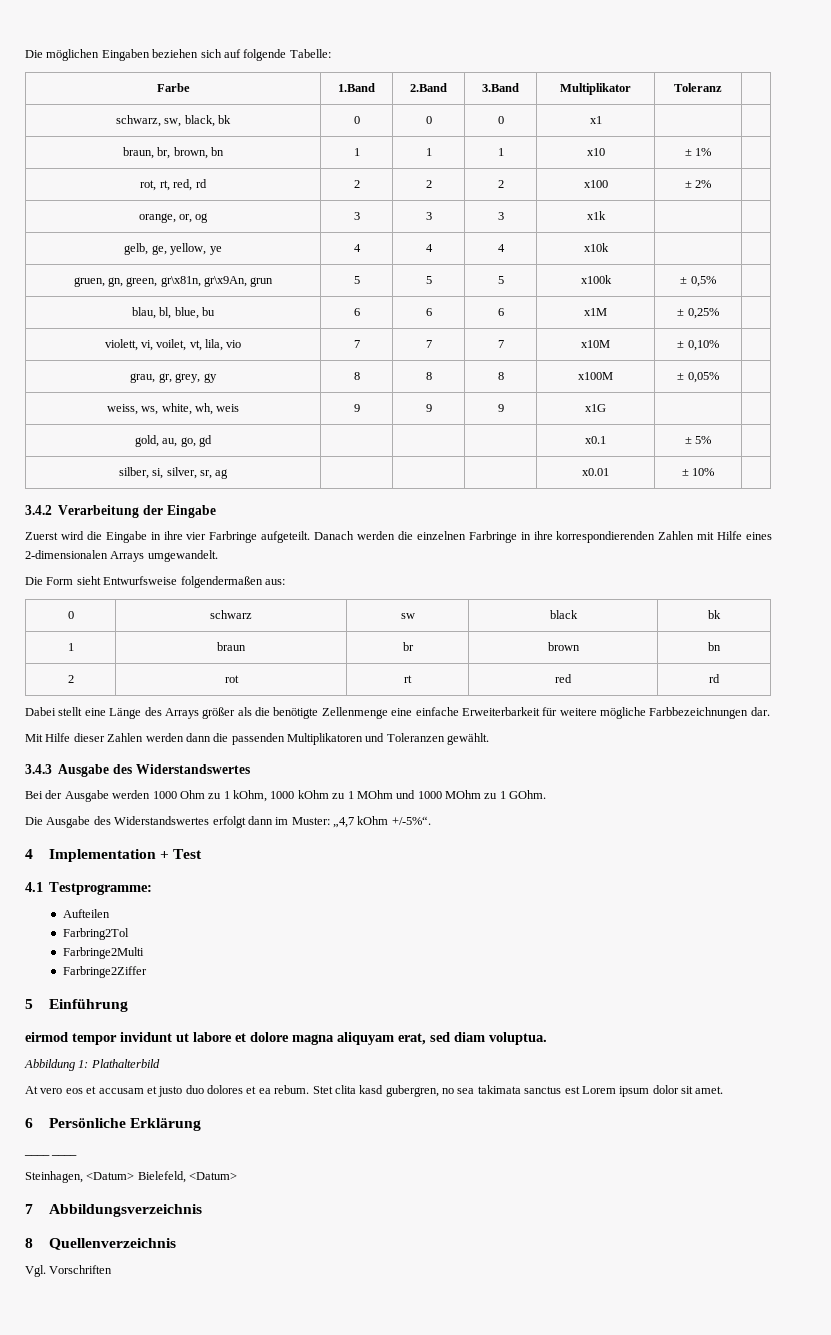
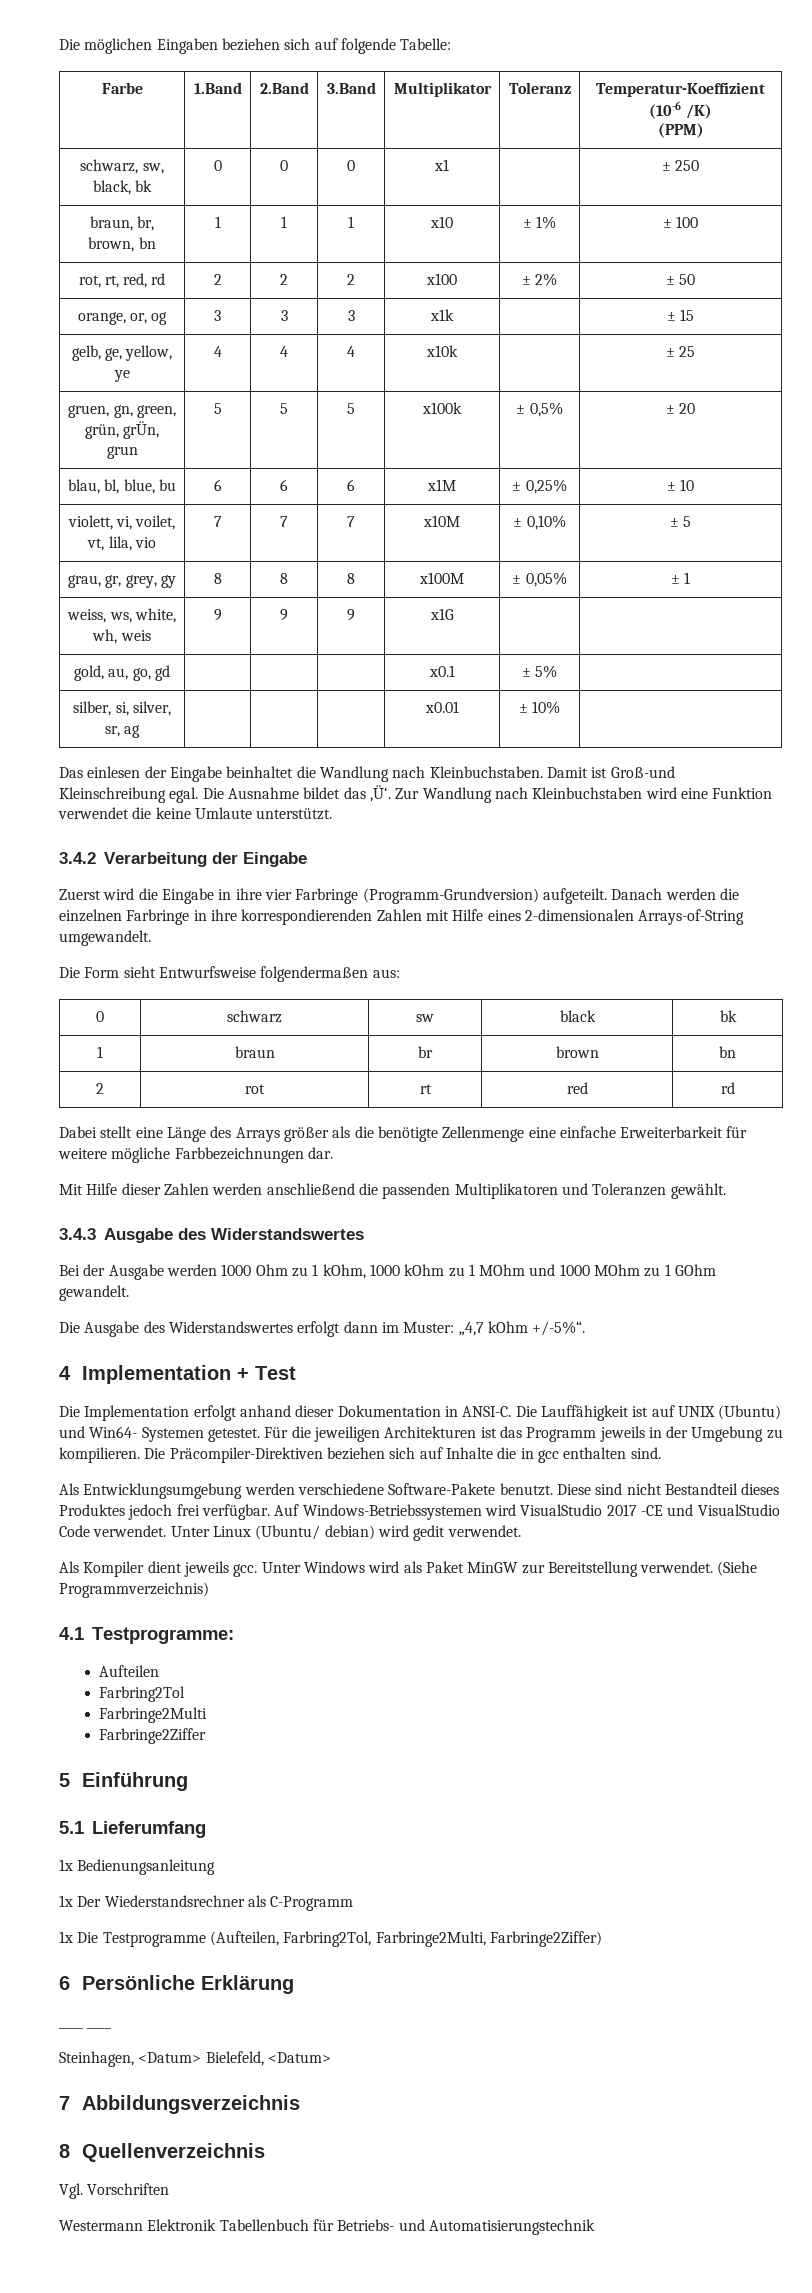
- Farbe | 1.Band | 2.Band | 3.Band | Multiplikator | Toleranz |
+ Farbe | 1.Band | 2.Band | 3.Band | Multiplikator | Toleranz | Temperatur-Koeffizient (10-6 /K)
+ (PPM)
- schwarz, sw, black, bk | 0 | 0 | 0 | x1 | |
+ schwarz, sw, black, bk | 0 | 0 | 0 | x1 | | ± 250
- braun, br, brown, bn | 1 | 1 | 1 | x10 | ± 1% |
+ braun, br, brown, bn | 1 | 1 | 1 | x10 | ± 1% | ± 100
- rot, rt, red, rd | 2 | 2 | 2 | x100 | ± 2% |
+ rot, rt, red, rd | 2 | 2 | 2 | x100 | ± 2% | ± 50
- orange, or, og | 3 | 3 | 3 | x1k | |
+ orange, or, og | 3 | 3 | 3 | x1k | | ± 15
- gelb, ge, yellow, ye | 4 | 4 | 4 | x10k | |
+ gelb, ge, yellow, ye | 4 | 4 | 4 | x10k | | ± 25
- gruen, gn, green, gr\x81n, gr\x9An, grun | 5 | 5 | 5 | x100k | ± 0,5% |
+ gruen, gn, green, grün, grÜn, grun | 5 | 5 | 5 | x100k | ± 0,5% | ± 20
- blau, bl, blue, bu | 6 | 6 | 6 | x1M | ± 0,25% |
+ blau, bl, blue, bu | 6 | 6 | 6 | x1M | ± 0,25% | ± 10
- violett, vi, voilet, vt, lila, vio | 7 | 7 | 7 | x10M | ± 0,10% |
+ violett, vi, voilet, vt, lila, vio | 7 | 7 | 7 | x10M | ± 0,10% | ± 5
- grau, gr, grey, gy | 8 | 8 | 8 | x100M | ± 0,05% |
+ grau, gr, grey, gy | 8 | 8 | 8 | x100M | ± 0,05% | ± 1
+ Das einlesen der Eingabe beinhaltet die Wandlung nach Kleinbuchstaben. Damit ist Groß-und Kleinschreibung egal. Die Ausnahme bildet das ‚Ü‘. Zur Wandlung nach Kleinbuchstaben wird eine Funktion verwendet die keine Umlaute unterstützt.
- Zuerst wird die Eingabe in ihre vier Farbringe aufgeteilt.
+ Zuerst wird die Eingabe in ihre vier Farbringe (Programm-Grundversion) aufgeteilt.
- Danach werden die einzelnen Farbringe in ihre korrespondierenden Zahlen mit Hilfe eines 2-dimensionalen Arrays umgewandelt.
+ Danach werden die einzelnen Farbringe in ihre korrespondierenden Zahlen mit Hilfe eines 2-dimensionalen Arrays-of-String umgewandelt.
- Mit Hilfe dieser Zahlen werden dann die passenden Multiplikatoren und Toleranzen gewählt.
+ Mit Hilfe dieser Zahlen werden anschließend die passenden Multiplikatoren und Toleranzen gewählt.
- Bei der Ausgabe werden 1000 Ohm zu 1 kOhm, 1000 kOhm zu 1 MOhm und 1000 MOhm zu 1 GOhm.
+ Bei der Ausgabe werden 1000 Ohm zu 1 kOhm, 1000 kOhm zu 1 MOhm und 1000 MOhm zu 1 GOhm gewandelt.
+ Die Implementation erfolgt anhand dieser Dokumentation in ANSI-C. Die Lauffähigkeit ist auf UNIX (Ubuntu) und Win64- Systemen getestet. Für die jeweiligen Architekturen ist das Programm jeweils in der Umgebung zu kompilieren. Die Präcompiler-Direktiven beziehen sich auf Inhalte die in gcc enthalten sind.
+ Als Entwicklungsumgebung werden verschiedene Software-Pakete benutzt. Diese sind nicht Bestandteil dieses Produktes jedoch frei verfügbar. Auf Windows-Betriebssystemen wird VisualStudio 2017 -CE und VisualStudio Code verwendet. Unter Linux (Ubuntu/ debian) wird gedit verwendet.
+ Als Kompiler dient jeweils gcc. Unter Windows wird als Paket MinGW zur Bereitstellung verwendet. (Siehe Programmverzeichnis)
- eirmod tempor invidunt ut labore et dolore magna aliquyam erat, sed diam voluptua.
- Abbildung 1: Plathalterbild
- At vero eos et accusam et justo duo dolores et ea rebum. Stet clita kasd gubergren, no sea takimata sanctus est Lorem ipsum dolor sit amet.
+ 5.1 Lieferumfang
+ 1x Bedienungsanleitung
+ 1x Der Wiederstandsrechner als C-Programm
+ 1x Die Testprogramme (Aufteilen, Farbring2Tol, Farbringe2Multi, Farbringe2Ziffer)
+ Westermann Elektronik Tabellenbuch für Betriebs- und Automatisierungstechnik

